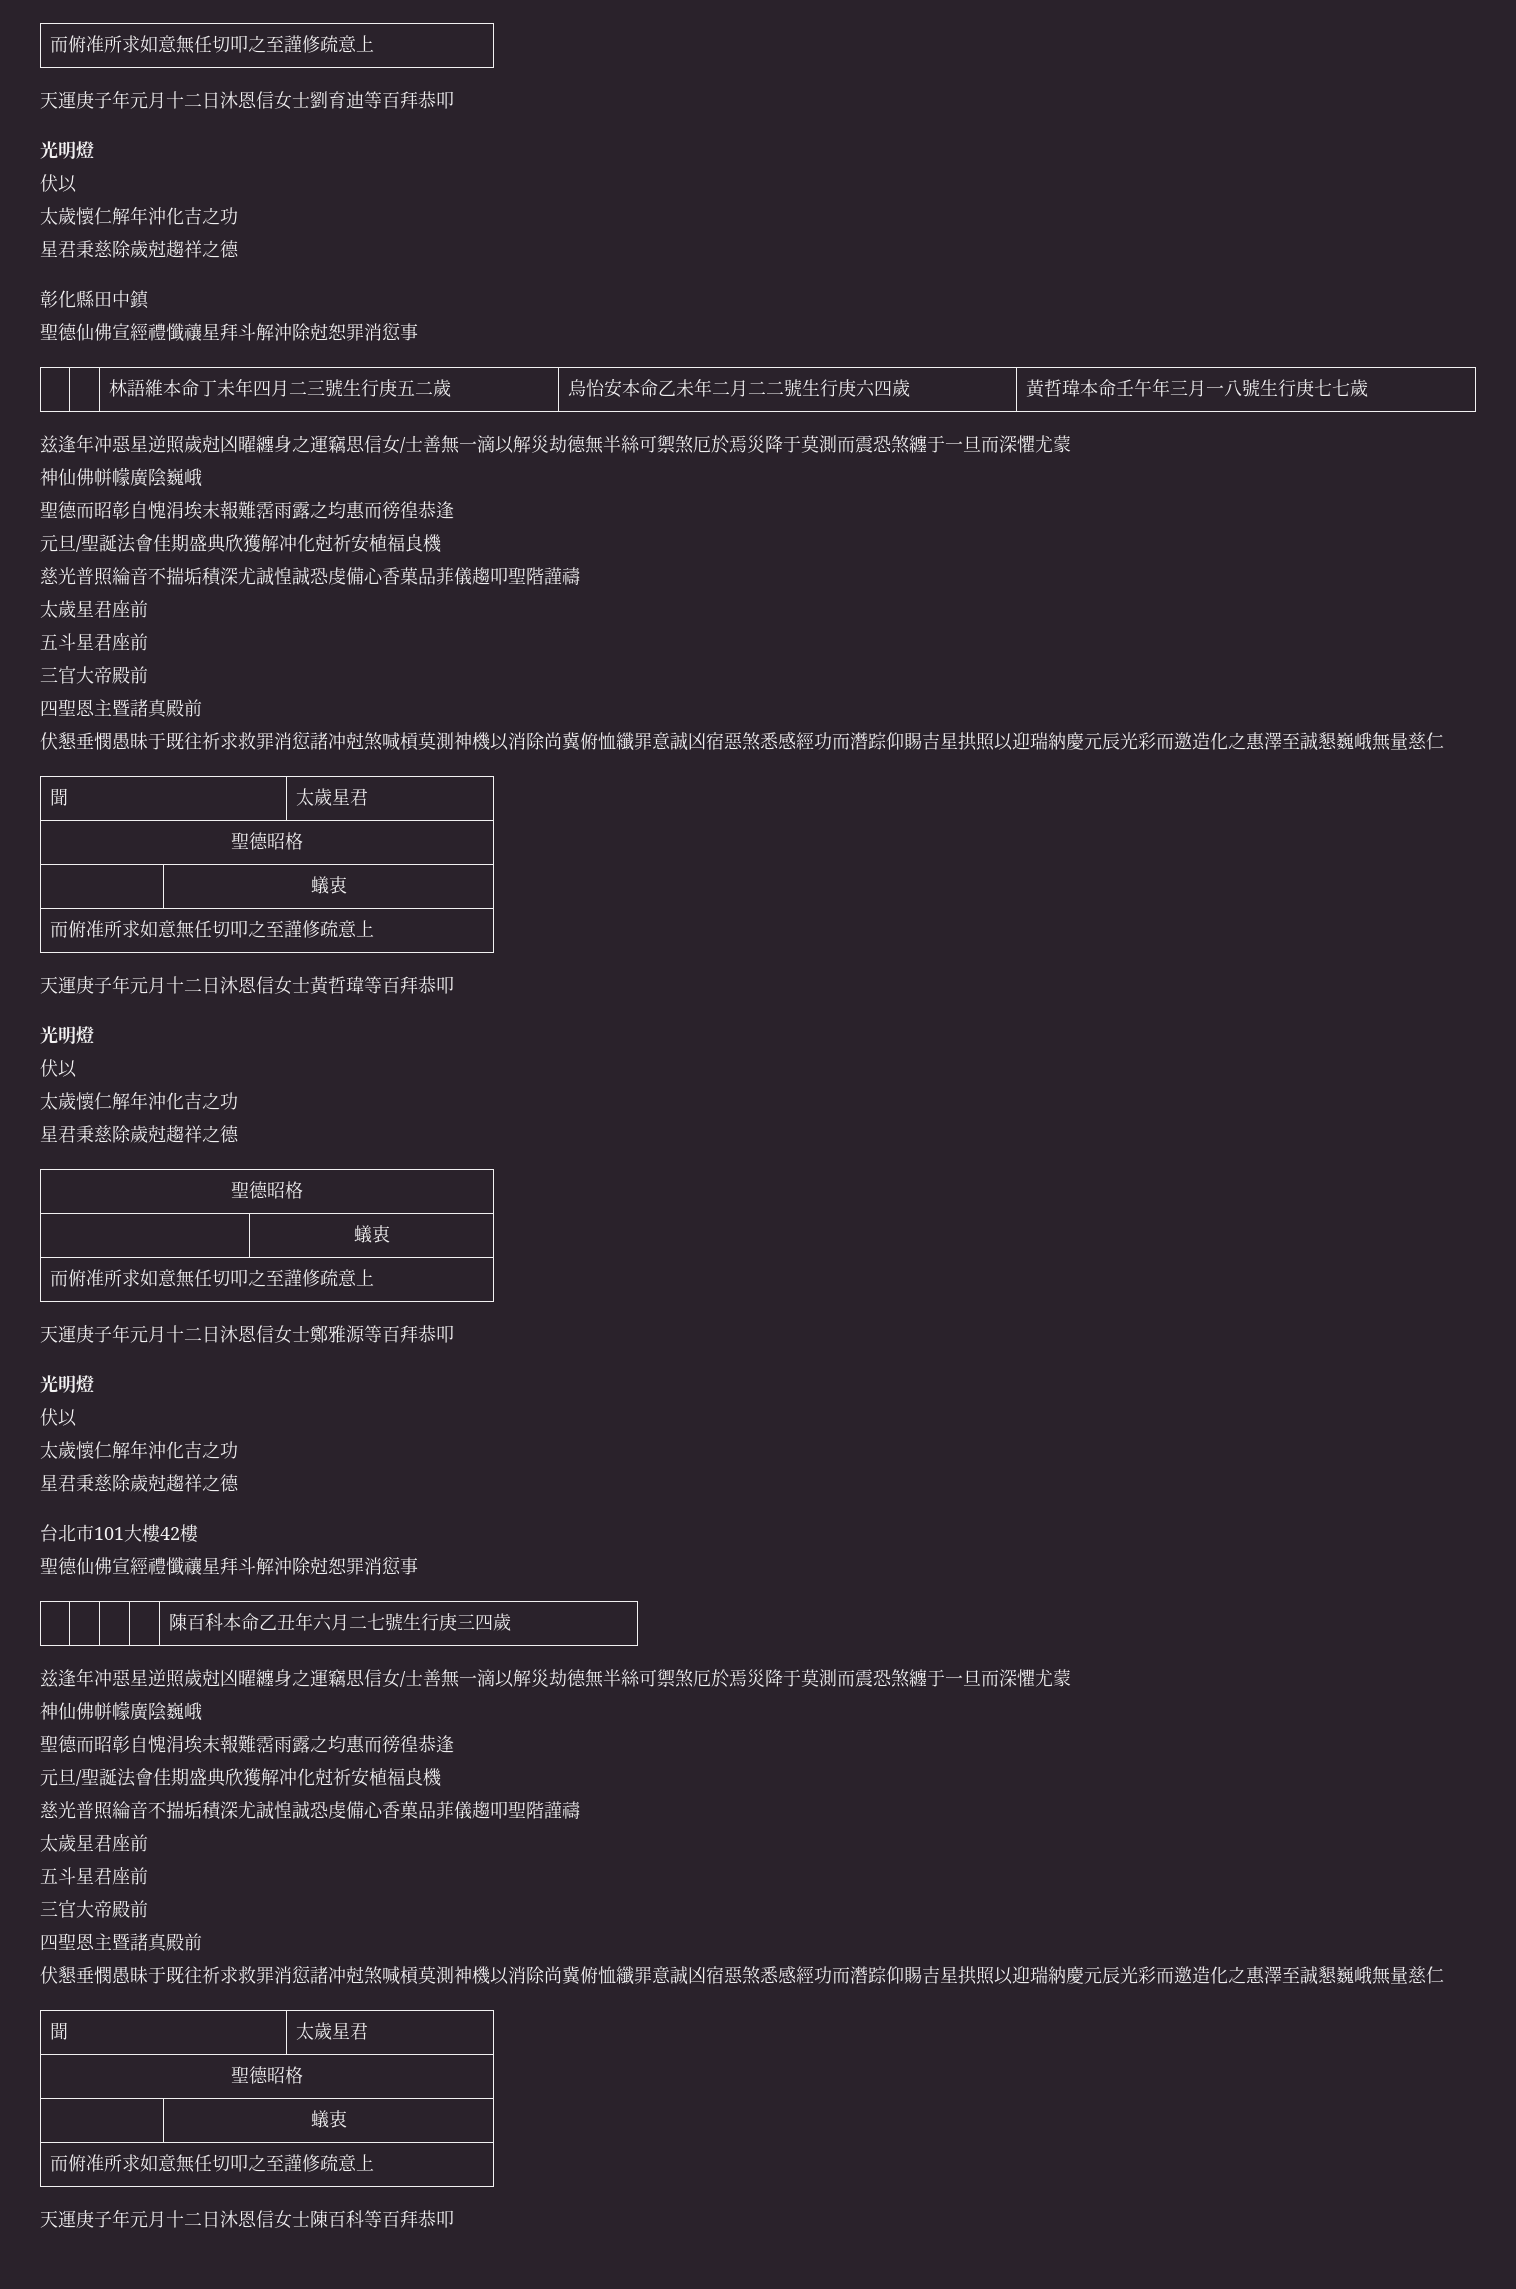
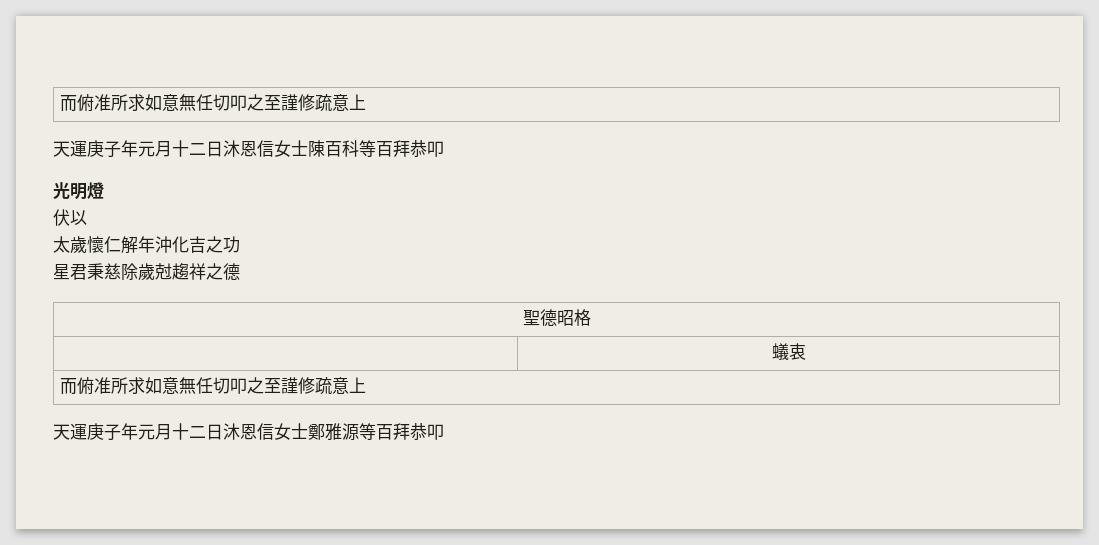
- 天運庚子年元月十二日沐恩信女士劉育迪等百拜恭叩
- 光明燈
- 伏以
- 太歲懷仁解年沖化吉之功
- 星君秉慈除歲尅趨祥之德
- 彰化縣田中鎮
- 聖德仙佛宣經禮懺禳星拜斗解沖除尅恕罪消愆事
- | | 林語維本命丁未年四月二三號生行庚五二歲 | 烏怡安本命乙未年二月二二號生行庚六四歲 | 黃哲瑋本命壬午年三月一八號生行庚七七歲
- 兹逢年冲惡星逆照歲尅凶曜纏身之運竊思信女/士善無一滴以解災劫德無半絲可禦煞厄於焉災降于莫測而震恐煞纏于一旦而深懼尤蒙
- 神仙佛帡幪廣陰巍峨
- 聖德而昭彰自愧涓埃末報難霑雨露之均惠而徬徨恭逢
- 元旦/聖誕法會佳期盛典欣獲解冲化尅祈安植福良機
- 慈光普照綸音不揣垢積深尤誠惶誠恐虔備心香菓品菲儀趨叩聖階謹禱
- 太歲星君座前
- 五斗星君座前
- 三官大帝殿前
- 四聖恩主暨諸真殿前
- 伏懇垂憫愚昧于既往祈求救罪消愆諸冲尅煞喊槓莫測神機以消除尚冀俯恤纖罪意誠凶宿惡煞悉感經功而潛踪仰賜吉星拱照以迎瑞納慶元辰光彩而邀造化之惠澤至誠懇巍峨無量慈仁
- 聞 | 太歲星君
- 聖德昭格
- | 蟻衷
- 而俯准所求如意無任切叩之至謹修疏意上
- 天運庚子年元月十二日沐恩信女士黃哲瑋等百拜恭叩
+ 天運庚子年元月十二日沐恩信女士陳百科等百拜恭叩
  天運庚子年元月十二日沐恩信女士鄭雅源等百拜恭叩
- 光明燈
- 伏以
- 太歲懷仁解年沖化吉之功
- 星君秉慈除歲尅趨祥之德
- 台北市101大樓42樓
- 聖德仙佛宣經禮懺禳星拜斗解沖除尅恕罪消愆事
- | | | | 陳百科本命乙丑年六月二七號生行庚三四歲
- 兹逢年冲惡星逆照歲尅凶曜纏身之運竊思信女/士善無一滴以解災劫德無半絲可禦煞厄於焉災降于莫測而震恐煞纏于一旦而深懼尤蒙
- 神仙佛帡幪廣陰巍峨
- 聖德而昭彰自愧涓埃末報難霑雨露之均惠而徬徨恭逢
- 元旦/聖誕法會佳期盛典欣獲解冲化尅祈安植福良機
- 慈光普照綸音不揣垢積深尤誠惶誠恐虔備心香菓品菲儀趨叩聖階謹禱
- 太歲星君座前
- 五斗星君座前
- 三官大帝殿前
- 四聖恩主暨諸真殿前
- 伏懇垂憫愚昧于既往祈求救罪消愆諸冲尅煞喊槓莫測神機以消除尚冀俯恤纖罪意誠凶宿惡煞悉感經功而潛踪仰賜吉星拱照以迎瑞納慶元辰光彩而邀造化之惠澤至誠懇巍峨無量慈仁
- 聞 | 太歲星君
- 聖德昭格
- | 蟻衷
- 而俯准所求如意無任切叩之至謹修疏意上
- 天運庚子年元月十二日沐恩信女士陳百科等百拜恭叩

